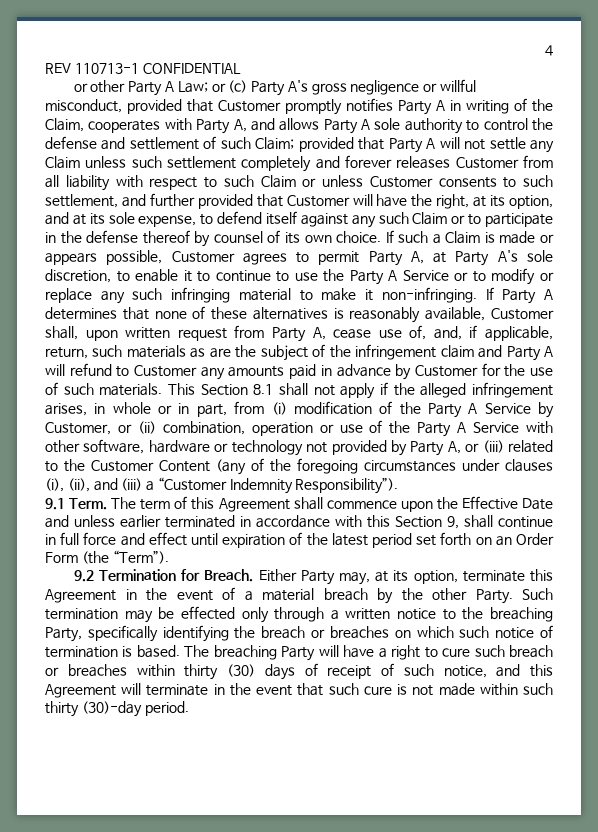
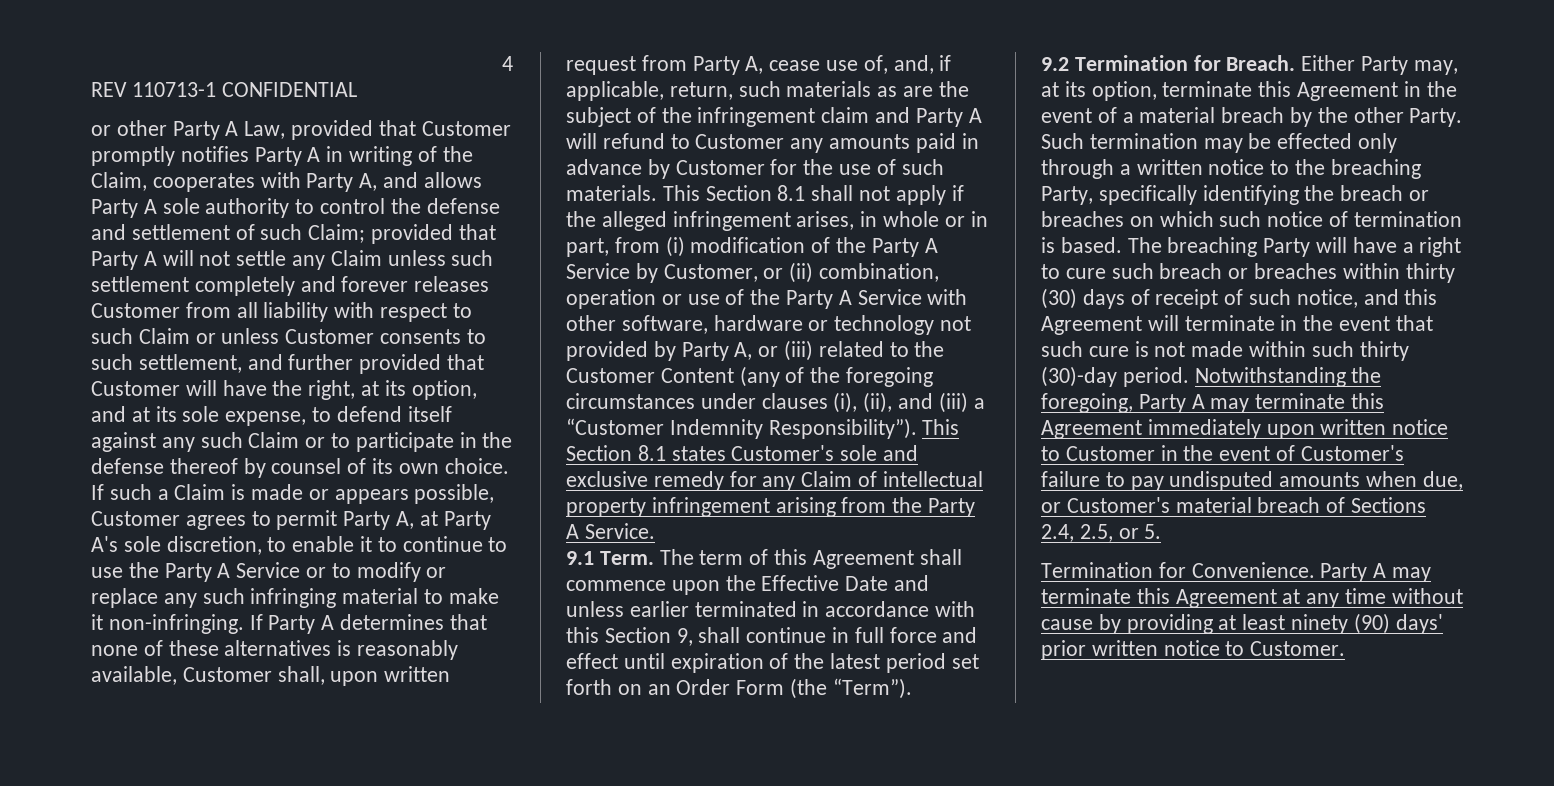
- or other Party A Law; or (c) Party A's gross negligence or willful misconduct, provided that Customer promptly notifies Party A in writing of the Claim, cooperates with Party A, and allows Party A sole authority to control the defense and settlement of such Claim;
+ or other Party A Law, provided that Customer promptly notifies Party A in writing of the Claim, cooperates with Party A, and allows Party A sole authority to control the defense and settlement of such Claim;
+ This Section 8.1 states Customer's sole and exclusive remedy for any Claim of intellectual property infringement arising from the Party A Service.
+ Notwithstanding the foregoing, Party A may terminate this Agreement immediately upon written notice to Customer in the event of Customer's failure to pay undisputed amounts when due, or Customer's material breach of Sections 2.4, 2.5, or 5.
+ Termination for Convenience. Party A may terminate this Agreement at any time without cause by providing at least ninety (90) days' prior written notice to Customer.

